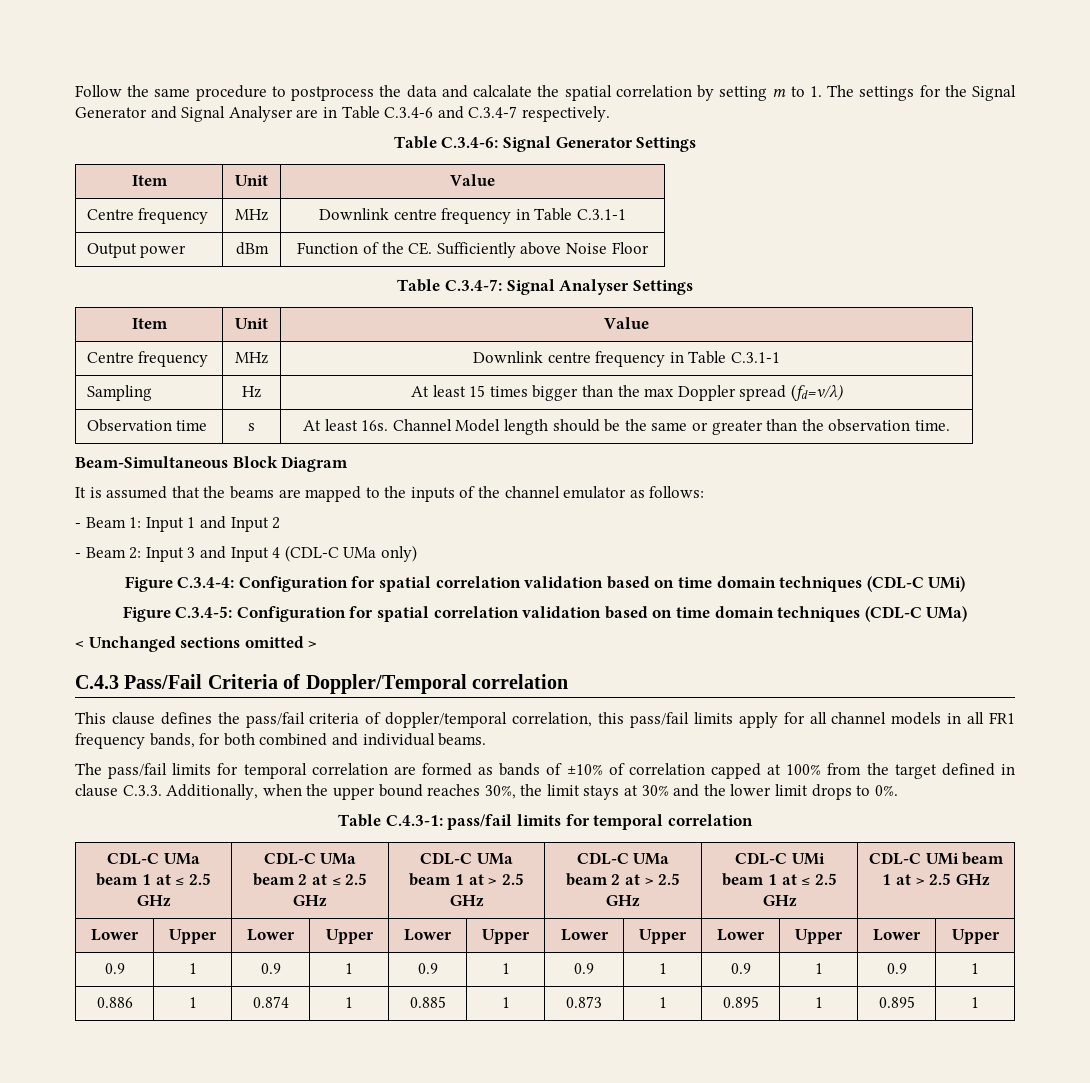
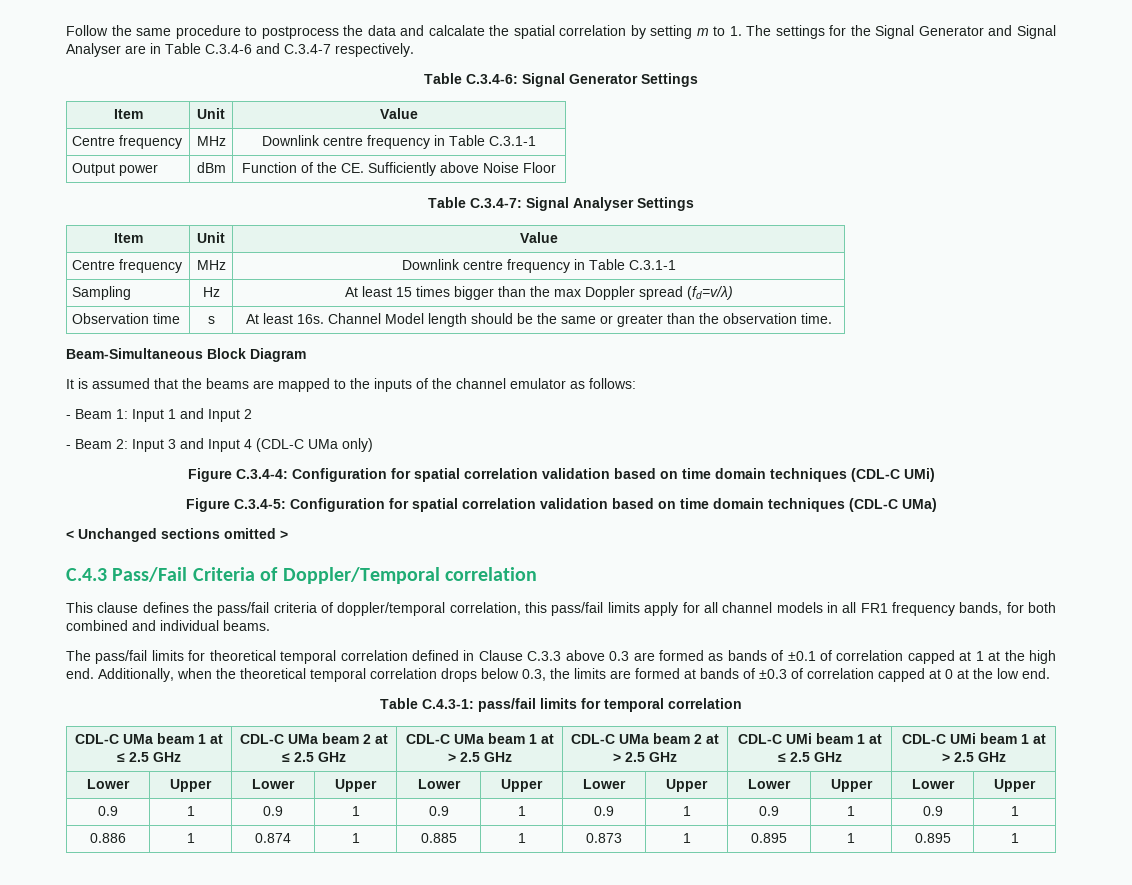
- The pass/fail limits for temporal correlation are formed as bands of ±10% of correlation capped at 100% from the target defined in clause C.3.3. Additionally, when the upper bound reaches 30%, the limit stays at 30% and the lower limit drops to 0%.
+ The pass/fail limits for theoretical temporal correlation defined in Clause C.3.3 above 0.3 are formed as bands of ±0.1 of correlation capped at 1 at the high end. Additionally, when the theoretical temporal correlation drops below 0.3, the limits are formed at bands of ±0.3 of correlation capped at 0 at the low end.

